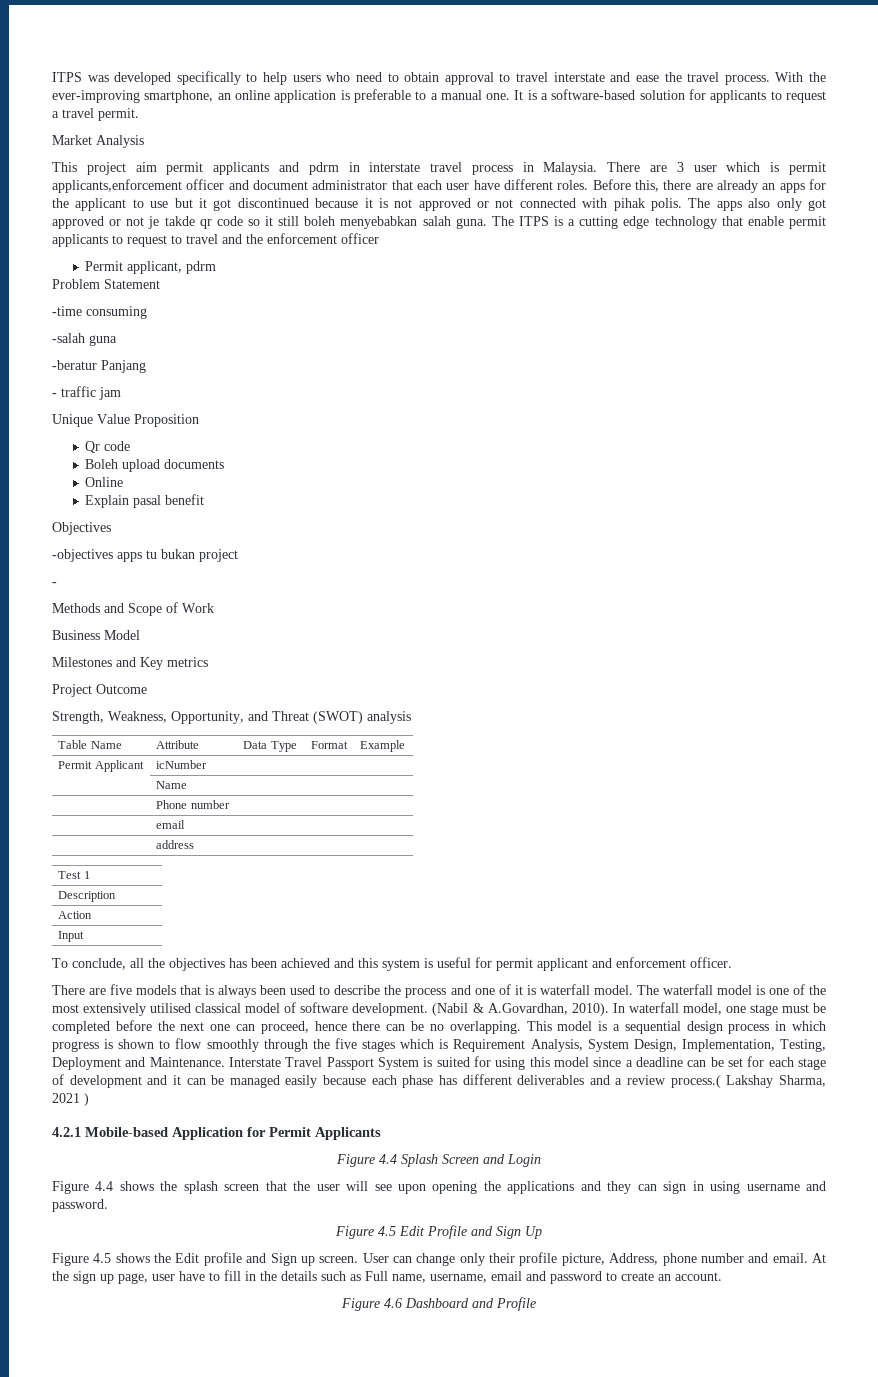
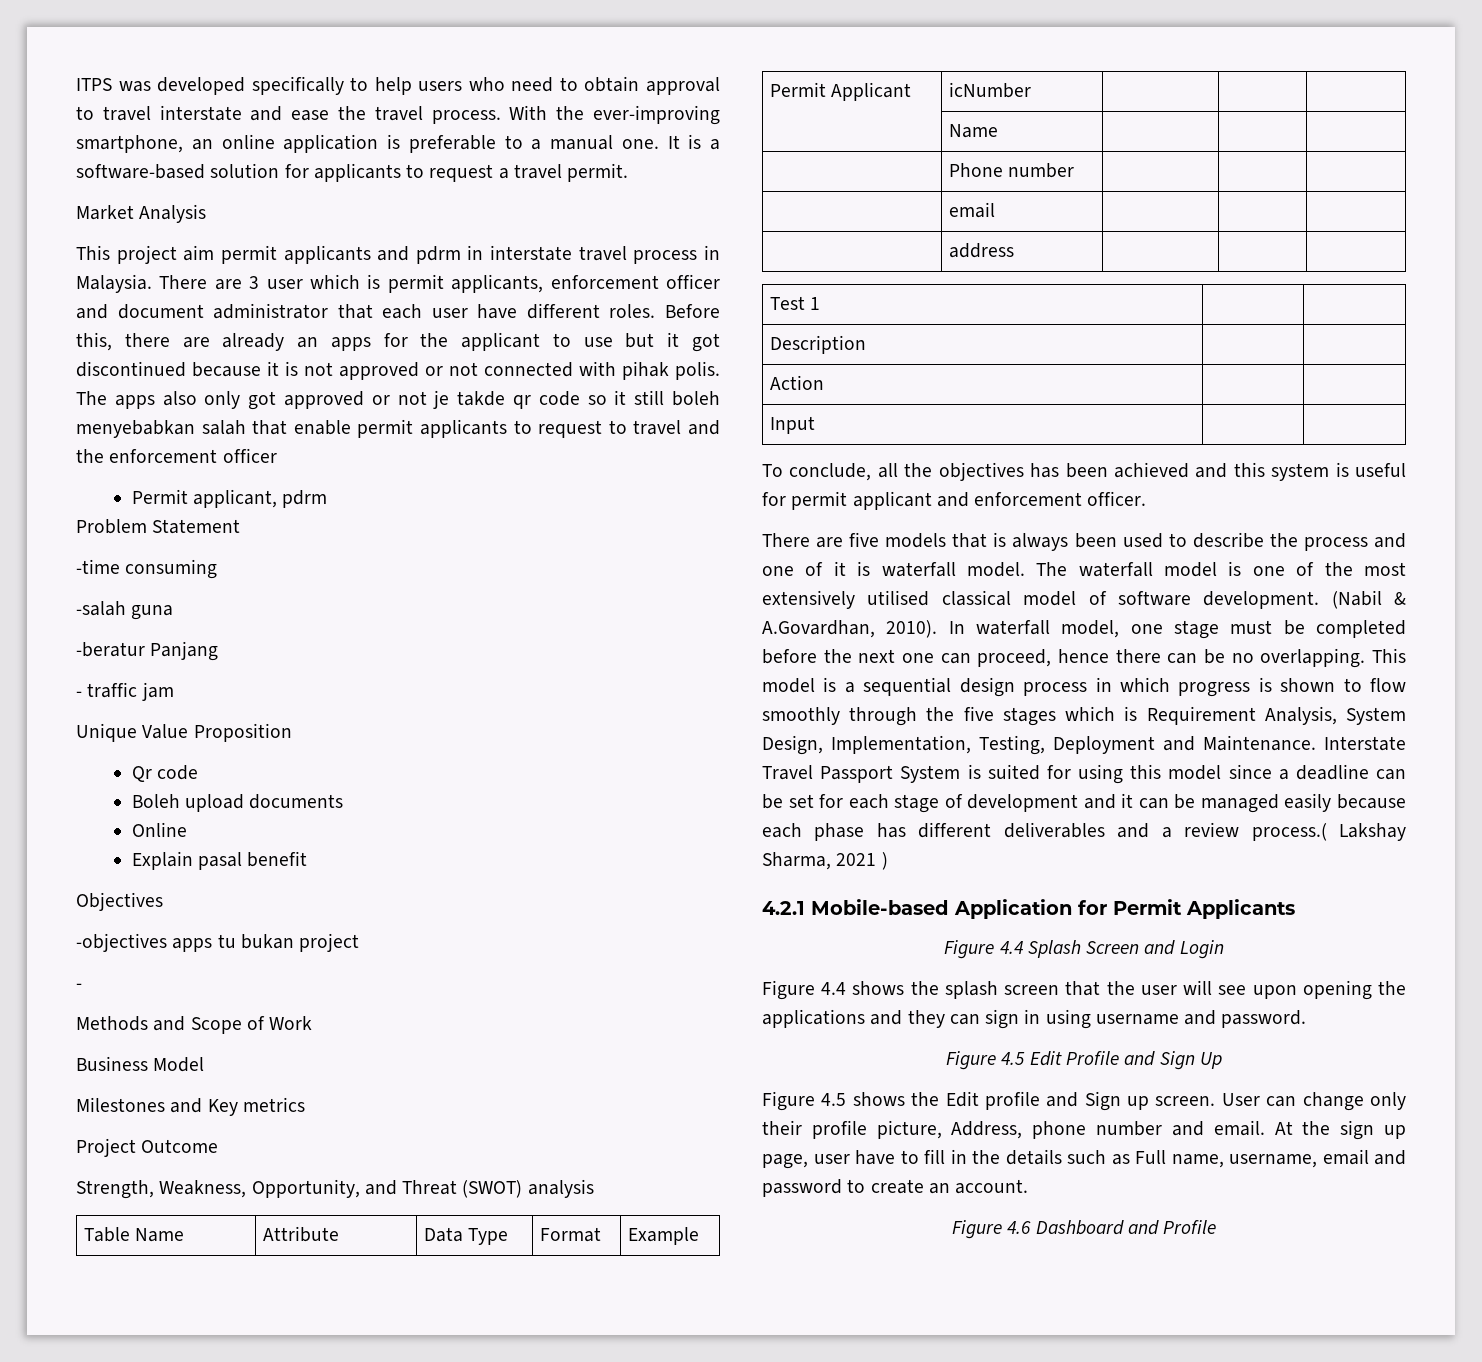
- There are 3 user which is permit applicants,enforcement officer and document administrator that each user have different roles.
+ There are 3 user which is permit applicants, enforcement officer and document administrator that each user have different roles.
- The apps also only got approved or not je takde qr code so it still boleh menyebabkan salah guna. The ITPS is a cutting edge technology that enable permit applicants to request to travel and the enforcement officer
+ The apps also only got approved or not je takde qr code so it still boleh menyebabkan salah that enable permit applicants to request to travel and the enforcement officer

